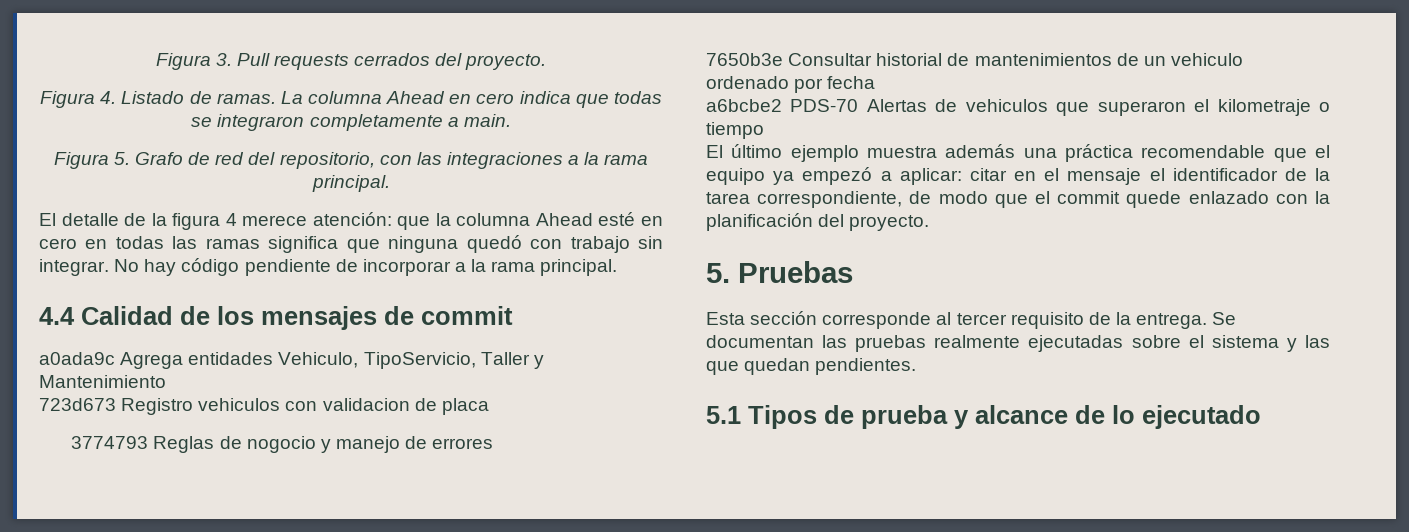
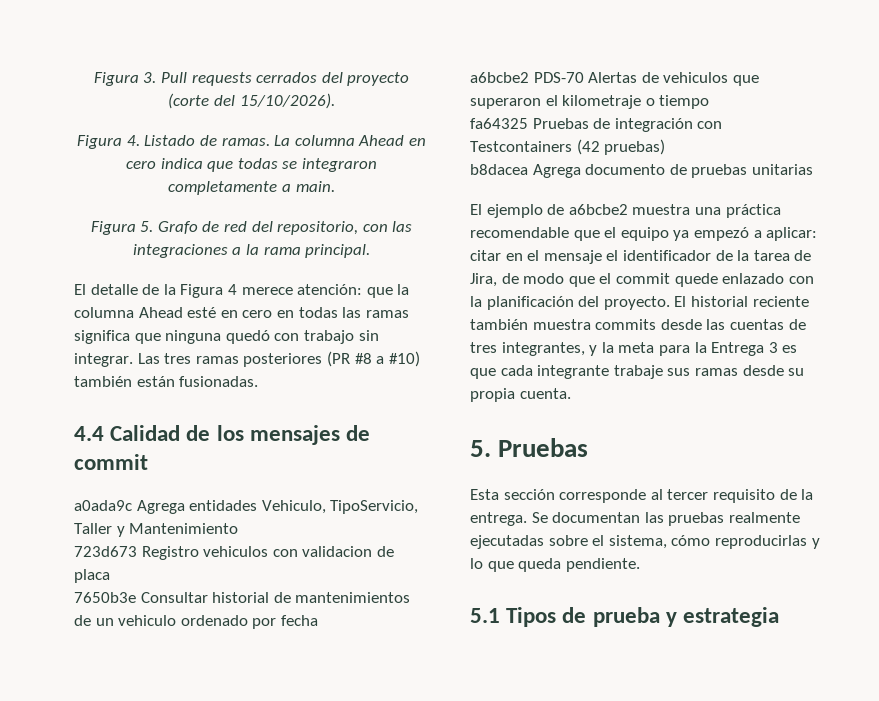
- Figura 3. Pull requests cerrados del proyecto.
+ Figura 3. Pull requests cerrados del proyecto (corte del 15/10/2026).
- El detalle de la figura 4 merece atención: que la columna Ahead esté en cero en todas las ramas significa que ninguna quedó con trabajo sin integrar.
+ El detalle de la Figura 4 merece atención: que la columna Ahead esté en cero en todas las ramas significa que ninguna quedó con trabajo sin integrar.
- No hay código pendiente de incorporar a la rama principal.
+ Las tres ramas posteriores (PR #8 a #10) también están fusionadas.
- 3774793 Reglas de nogocio y manejo de errores
- El último ejemplo muestra además una práctica recomendable que el equipo ya empezó a aplicar: citar en el mensaje el identificador de la tarea correspondiente, de modo que el commit quede enlazado con la planificación del proyecto.
+ fa64325 Pruebas de integración con Testcontainers (42 pruebas)
+ b8dacea Agrega documento de pruebas unitarias
+ El ejemplo de a6bcbe2 muestra una práctica recomendable que el equipo ya empezó a aplicar: citar en el mensaje el identificador de la tarea de Jira, de modo que el commit quede enlazado con la planificación del proyecto. El historial reciente también muestra commits desde las cuentas de tres integrantes, y la meta para la Entrega 3 es que cada integrante trabaje sus ramas desde su propia cuenta.
- Se documentan las pruebas realmente ejecutadas sobre el sistema y las que quedan pendientes.
+ Se documentan las pruebas realmente ejecutadas sobre el sistema, cómo reproducirlas y lo que queda pendiente.
- 5.1 Tipos de prueba y alcance de lo ejecutado
+ 5.1 Tipos de prueba y estrategia

